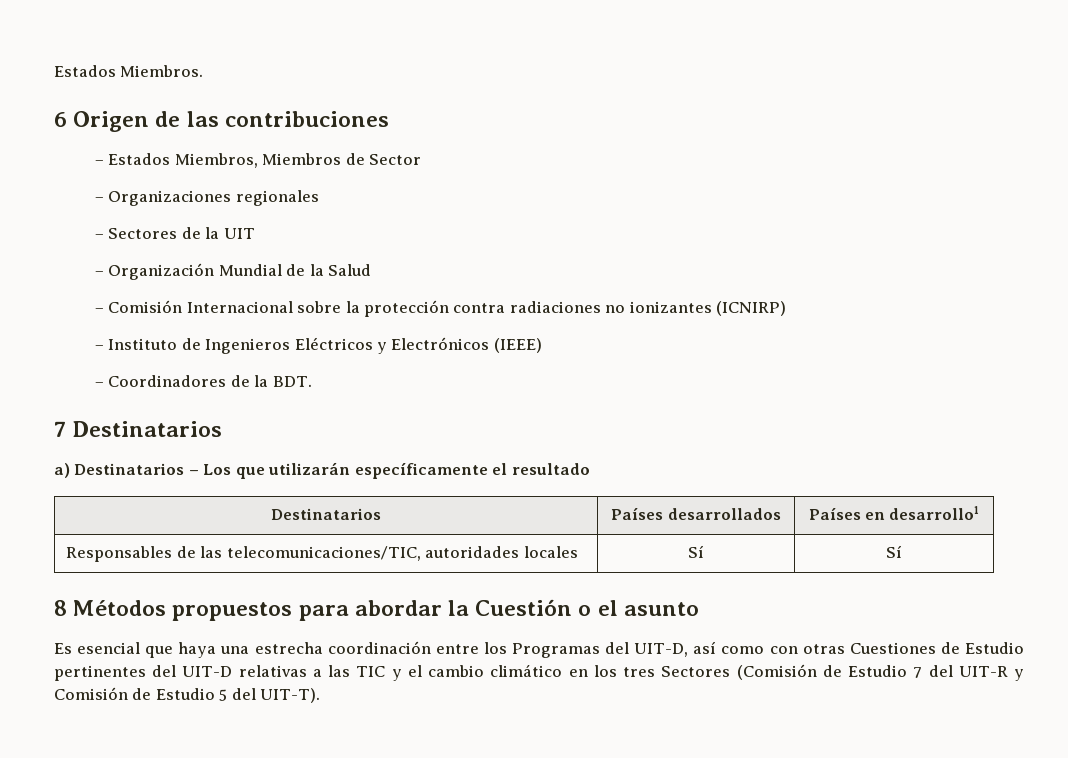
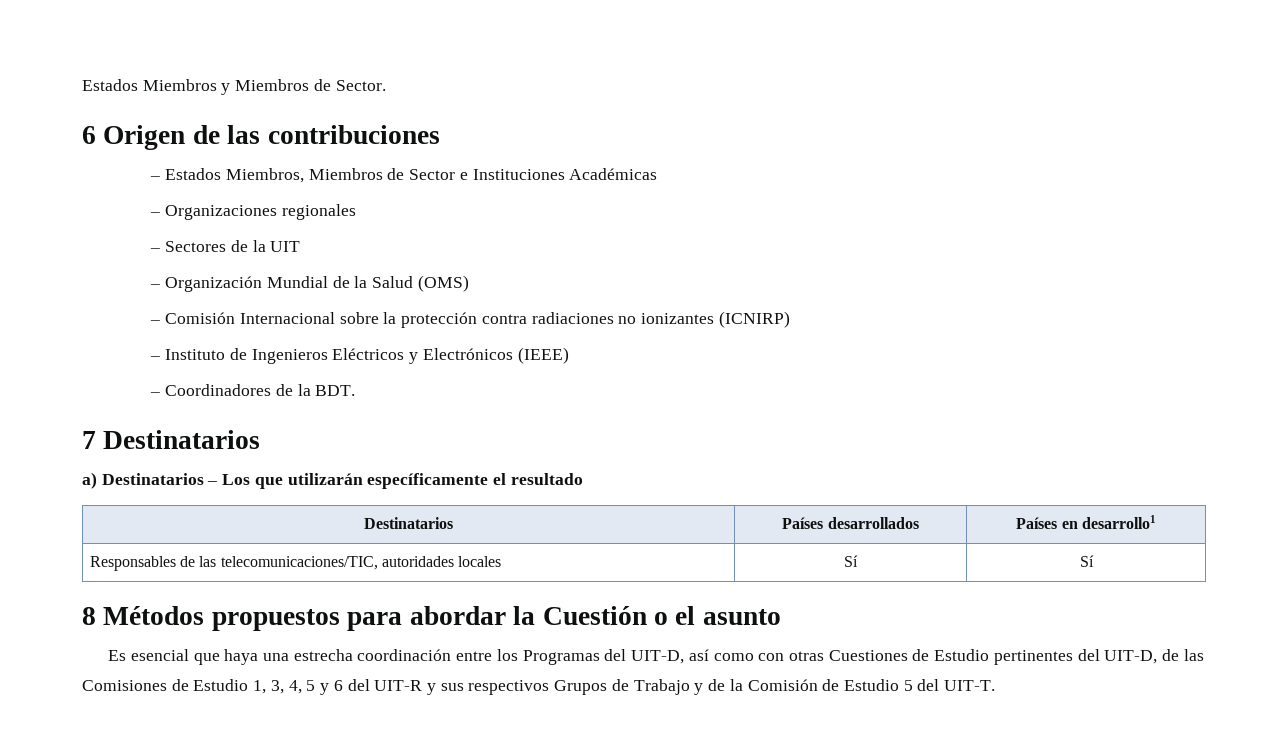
- Estados Miembros.
+ Estados Miembros y Miembros de Sector.
- – Estados Miembros, Miembros de Sector
+ – Estados Miembros, Miembros de Sector e Instituciones Académicas
- – Organización Mundial de la Salud
+ – Organización Mundial de la Salud (OMS)
- Es esencial que haya una estrecha coordinación entre los Programas del UIT-D, así como con otras Cuestiones de Estudio pertinentes del UIT-D relativas a las TIC y el cambio climático en los tres Sectores (Comisión de Estudio 7 del UIT-R y Comisión de Estudio 5 del UIT-T).
+ Es esencial que haya una estrecha coordinación entre los Programas del UIT-D, así como con otras Cuestiones de Estudio pertinentes del UIT-D, de las Comisiones de Estudio 1, 3, 4, 5 y 6 del UIT-R y sus respectivos Grupos de Trabajo y de la Comisión de Estudio 5 del UIT-T.

